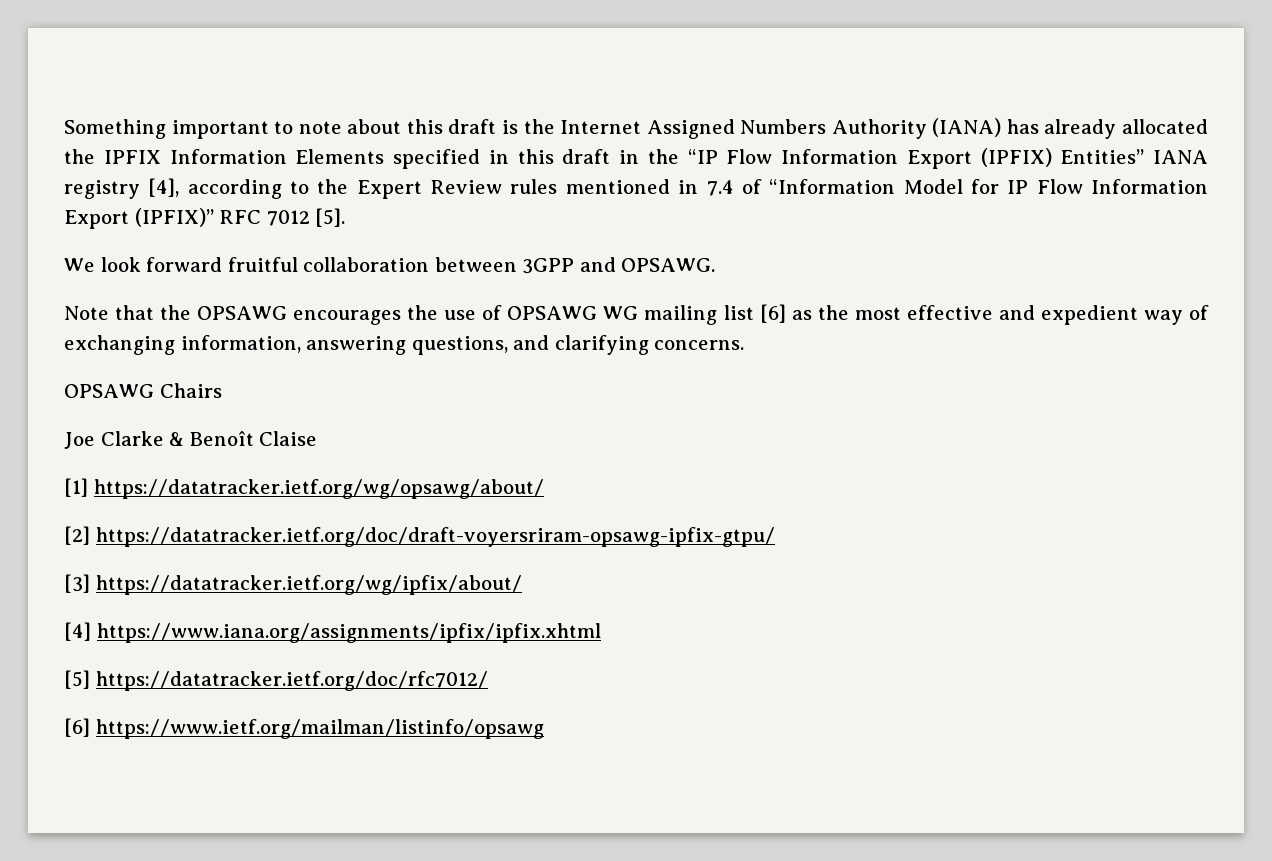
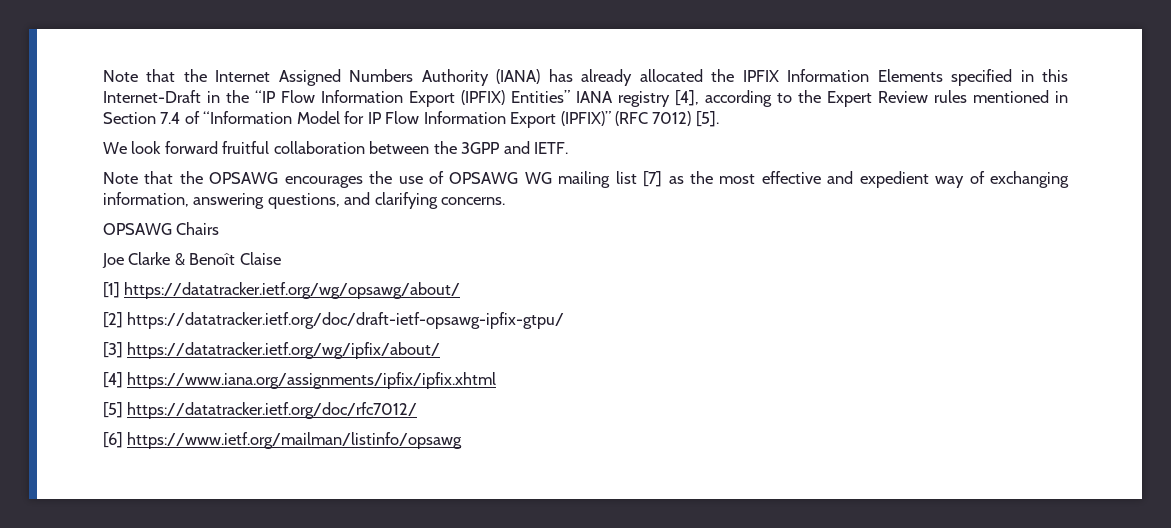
- Something important to note about this draft is the Internet Assigned Numbers Authority (IANA) has already allocated the IPFIX Information Elements specified in this draft in the “IP Flow Information Export (IPFIX) Entities” IANA registry [4], according to the Expert Review rules mentioned in 7.4 of “Information Model for IP Flow Information Export (IPFIX)” RFC 7012 [5].
+ Note that the Internet Assigned Numbers Authority (IANA) has already allocated the IPFIX Information Elements specified in this Internet-Draft in the “IP Flow Information Export (IPFIX) Entities” IANA registry [4], according to the Expert Review rules mentioned in Section 7.4 of “Information Model for IP Flow Information Export (IPFIX)” (RFC 7012) [5].
- We look forward fruitful collaboration between 3GPP and OPSAWG.
+ We look forward fruitful collaboration between the 3GPP and IETF.
- Note that the OPSAWG encourages the use of OPSAWG WG mailing list [6] as the most effective and expedient way of exchanging information, answering questions, and clarifying concerns.
+ Note that the OPSAWG encourages the use of OPSAWG WG mailing list [7] as the most effective and expedient way of exchanging information, answering questions, and clarifying concerns.
- [2] https://datatracker.ietf.org/doc/draft-voyersriram-opsawg-ipfix-gtpu/
+ [2] https://datatracker.ietf.org/doc/draft-ietf-opsawg-ipfix-gtpu/

